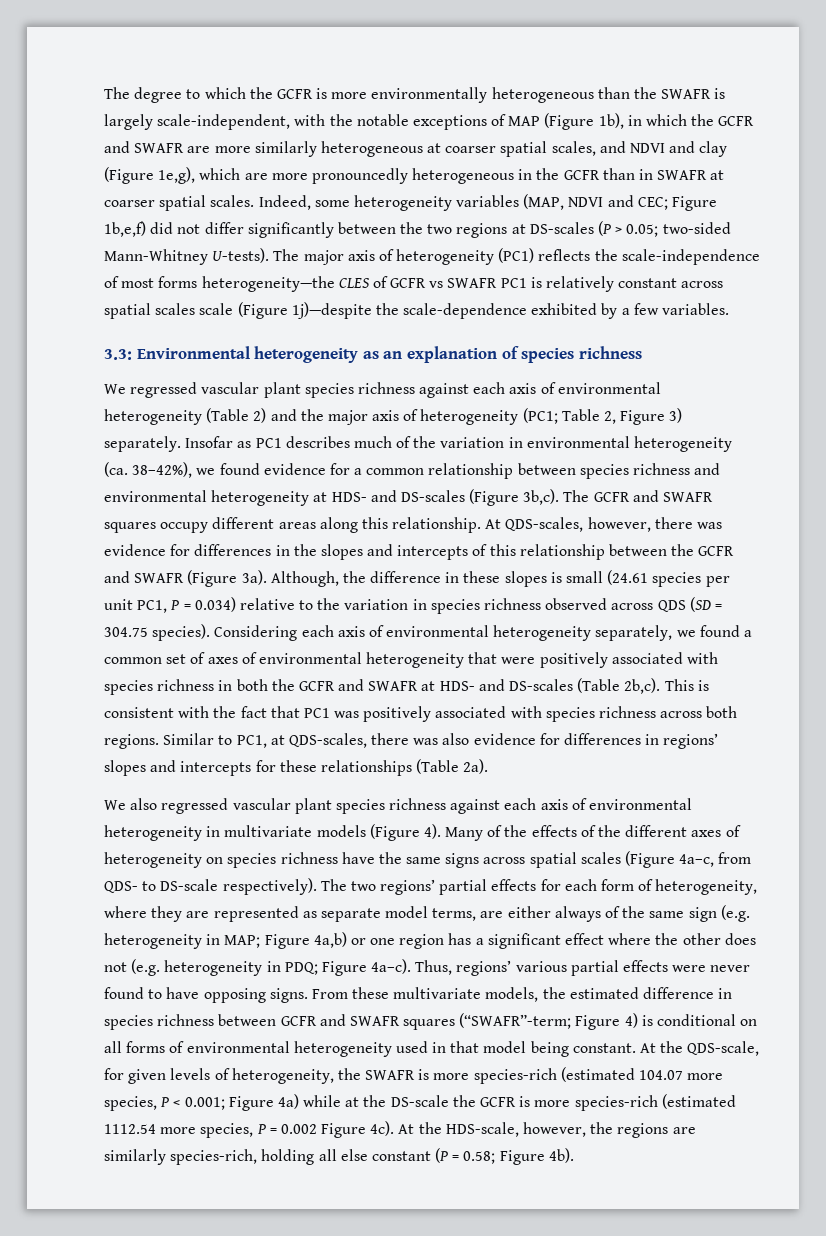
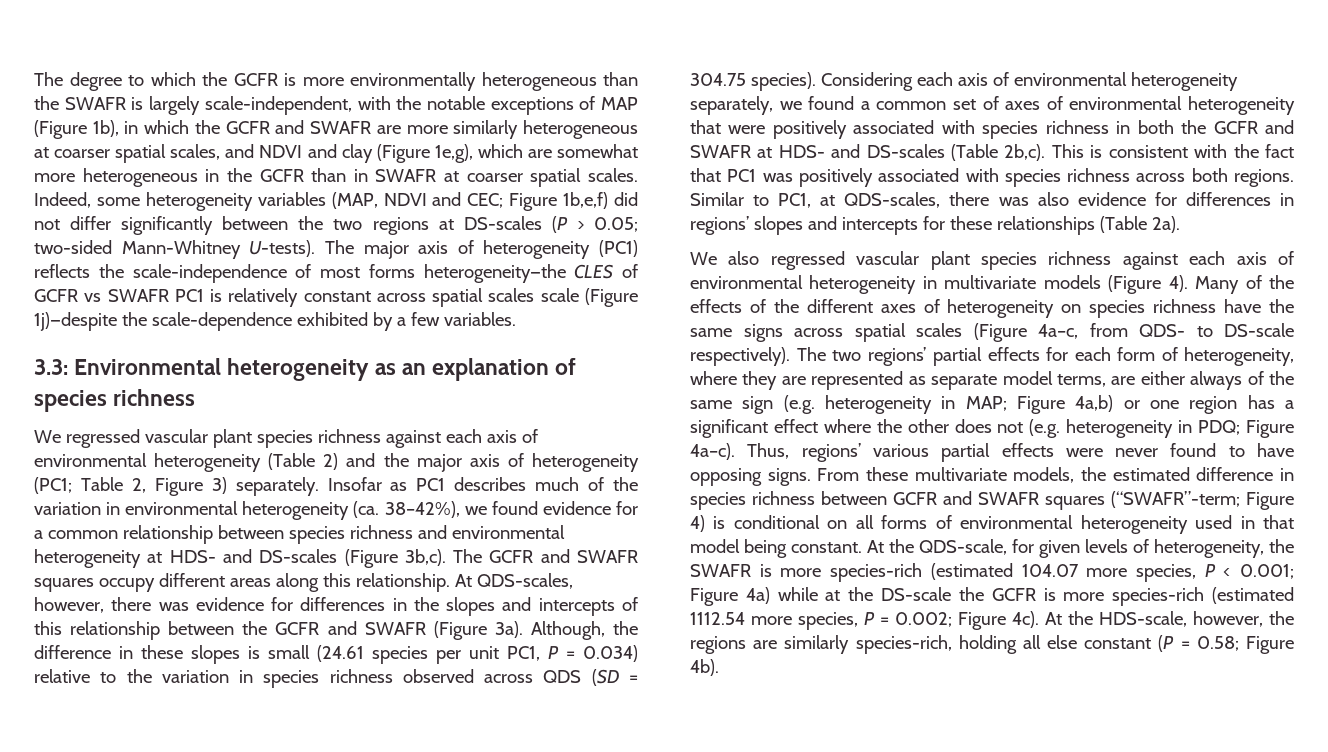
- The degree to which the GCFR is more environmentally heterogeneous than the SWAFR is largely scale-independent, with the notable exceptions of MAP (Figure 1b), in which the GCFR and SWAFR are more similarly heterogeneous at coarser spatial scales, and NDVI and clay (Figure 1e,g), which are more pronouncedly heterogeneous in the GCFR than in SWAFR at coarser spatial scales.
+ The degree to which the GCFR is more environmentally heterogeneous than the SWAFR is largely scale-independent, with the notable exceptions of MAP (Figure 1b), in which the GCFR and SWAFR are more similarly heterogeneous at coarser spatial scales, and NDVI and clay (Figure 1e,g), which are somewhat more heterogeneous in the GCFR than in SWAFR at coarser spatial scales.
- At the QDS-scale, for given levels of heterogeneity, the SWAFR is more species-rich (estimated 104.07 more species, P < 0.001; Figure 4a) while at the DS-scale the GCFR is more species-rich (estimated 1112.54 more species, P = 0.002 Figure 4c).
+ At the QDS-scale, for given levels of heterogeneity, the SWAFR is more species-rich (estimated 104.07 more species, P < 0.001; Figure 4a) while at the DS-scale the GCFR is more species-rich (estimated 1112.54 more species, P = 0.002; Figure 4c).

